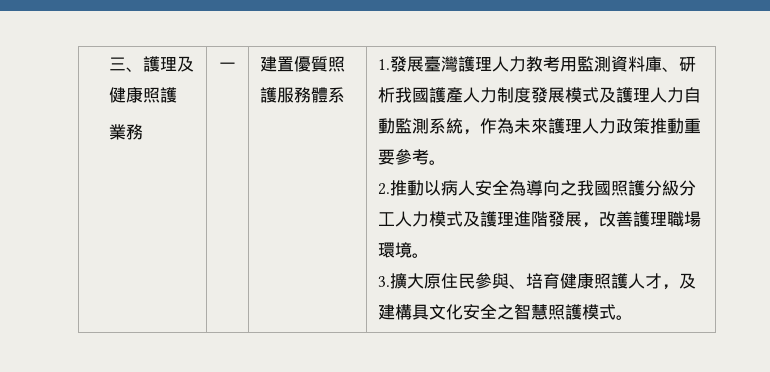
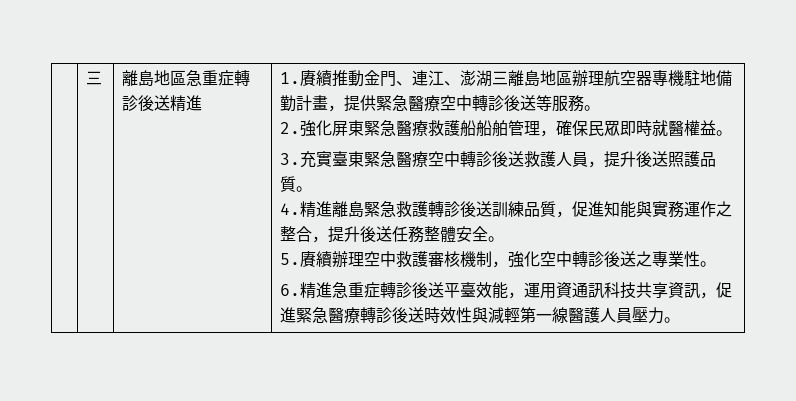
- 三、護理及健康照護
- 業務 | 一 | 建置優質照護服務體系 | 1.發展臺灣護理人力教考用監測資料庫、研析我國護產人力制度發展模式及護理人力自動監測系統，作為未來護理人力政策推動重要參考。
- 2.推動以病人安全為導向之我國照護分級分工人力模式及護理進階發展，改善護理職場環境。
- 3.擴大原住民參與、培育健康照護人才，及建構具文化安全之智慧照護模式。
+ 三 | 離島地區急重症轉診後送精進 | 1.賡續推動金門、連江、澎湖三離島地區辦理航空器專機駐地備勤計畫，提供緊急醫療空中轉診後送等服務。
+ 2.強化屏東緊急醫療救護船船舶管理，確保民眾即時就醫權益。
+ 3.充實臺東緊急醫療空中轉診後送救護人員，提升後送照護品質。
+ 4.精進離島緊急救護轉診後送訓練品質，促進知能與實務運作之整合，提升後送任務整體安全。
+ 5.賡續辦理空中救護審核機制，強化空中轉診後送之專業性。
+ 6.精進急重症轉診後送平臺效能，運用資通訊科技共享資訊，促進緊急醫療轉診後送時效性與減輕第一線醫護人員壓力。

